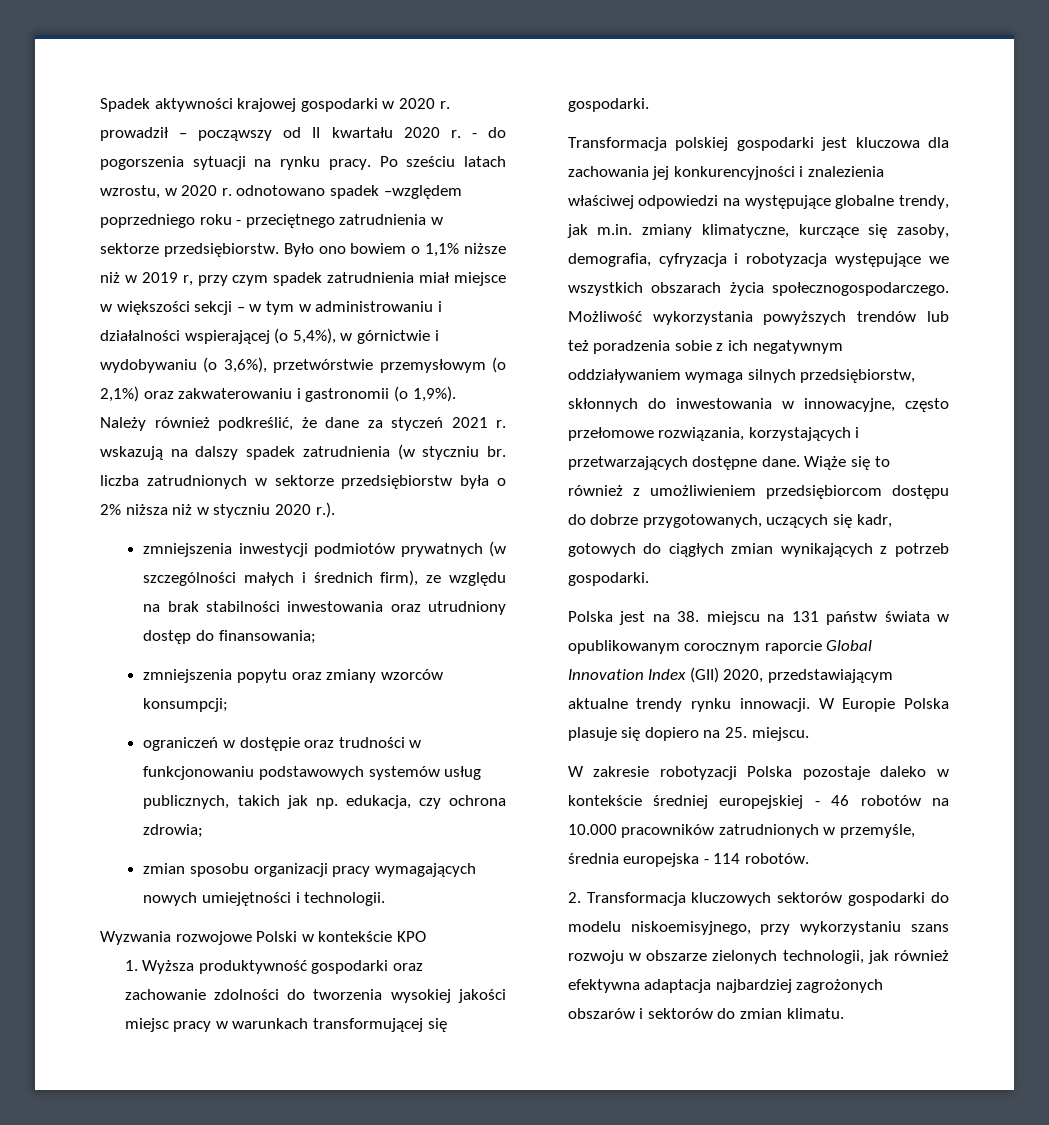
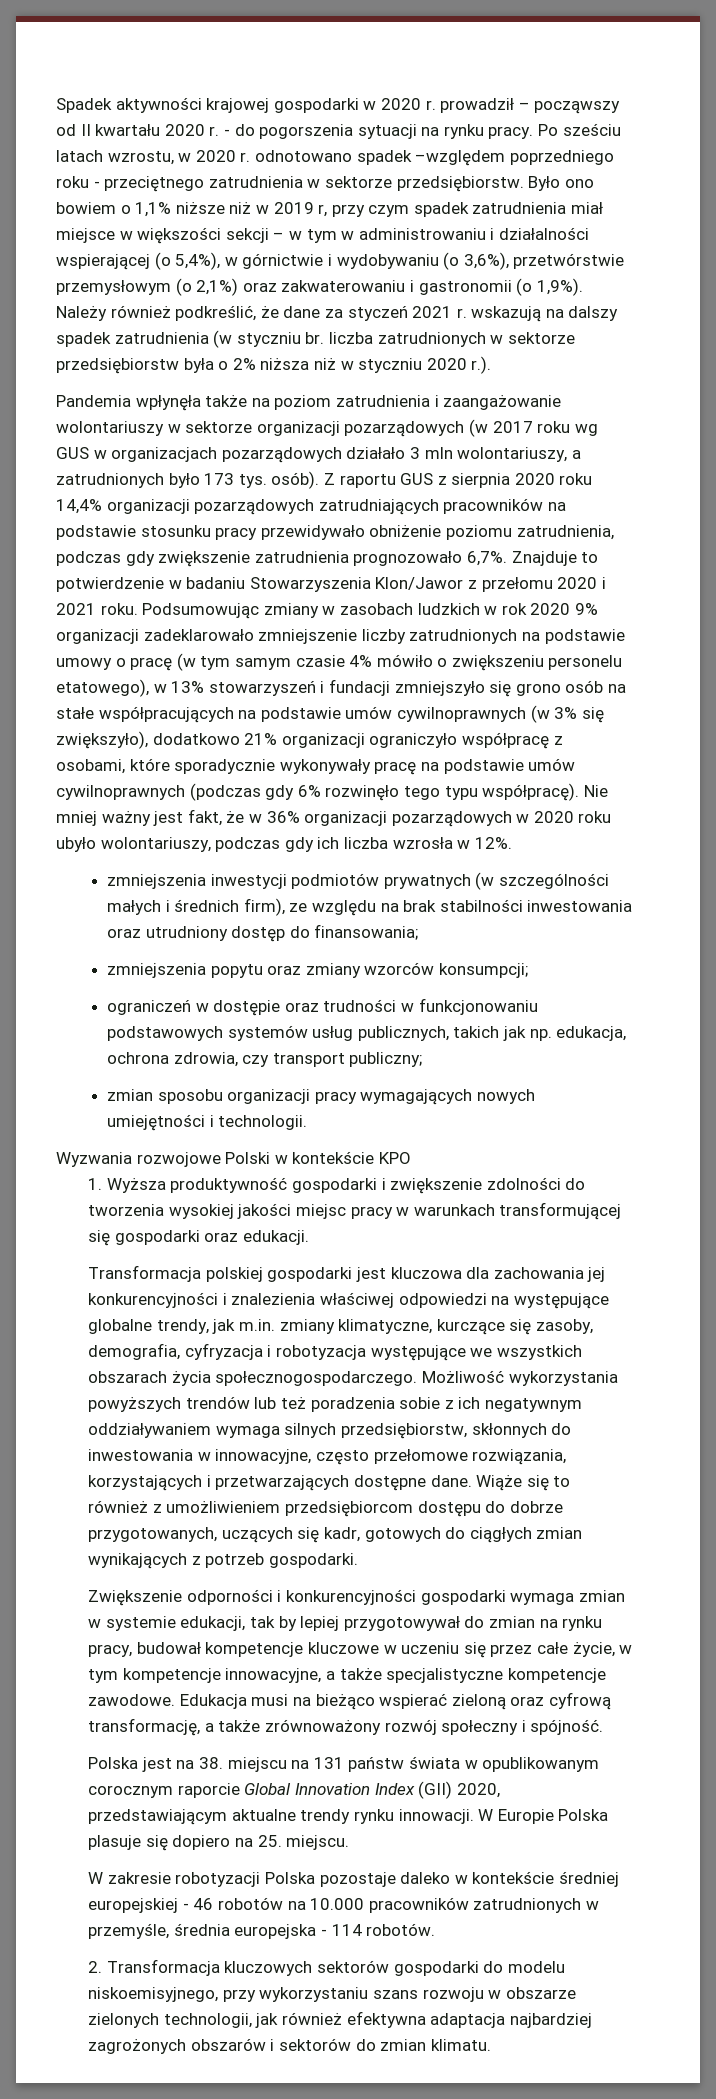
+ Pandemia wpłynęła także na poziom zatrudnienia i zaangażowanie wolontariuszy w sektorze organizacji pozarządowych (w 2017 roku wg GUS w organizacjach pozarządowych działało 3 mln wolontariuszy, a zatrudnionych było 173 tys. osób). Z raportu GUS z sierpnia 2020 roku 14,4% organizacji pozarządowych zatrudniających pracowników na podstawie stosunku pracy przewidywało obniżenie poziomu zatrudnienia, podczas gdy zwiększenie zatrudnienia prognozowało 6,7%. Znajduje to potwierdzenie w badaniu Stowarzyszenia Klon/Jawor z przełomu 2020 i 2021 roku. Podsumowując zmiany w zasobach ludzkich w rok 2020 9% organizacji zadeklarowało zmniejszenie liczby zatrudnionych na podstawie umowy o pracę (w tym samym czasie 4% mówiło o zwiększeniu personelu etatowego), w 13% stowarzyszeń i fundacji zmniejszyło się grono osób na stałe współpracujących na podstawie umów cywilnoprawnych (w 3% się zwiększyło), dodatkowo 21% organizacji ograniczyło współpracę z osobami, które sporadycznie wykonywały pracę na podstawie umów cywilnoprawnych (podczas gdy 6% rozwinęło tego typu współpracę). Nie mniej ważny jest fakt, że w 36% organizacji pozarządowych w 2020 roku ubyło wolontariuszy, podczas gdy ich liczba wzrosła w 12%.
- ograniczeń w dostępie oraz trudności w funkcjonowaniu podstawowych systemów usług publicznych, takich jak np. edukacja, czy ochrona zdrowia;
+ ograniczeń w dostępie oraz trudności w funkcjonowaniu podstawowych systemów usług publicznych, takich jak np. edukacja, ochrona zdrowia, czy transport publiczny;
- 1. Wyższa produktywność gospodarki oraz zachowanie zdolności do tworzenia wysokiej jakości miejsc pracy w warunkach transformującej się gospodarki.
+ 1. Wyższa produktywność gospodarki i zwiększenie zdolności do tworzenia wysokiej jakości miejsc pracy w warunkach transformującej się gospodarki oraz edukacji.
+ Zwiększenie odporności i konkurencyjności gospodarki wymaga zmian w systemie edukacji, tak by lepiej przygotowywał do zmian na rynku pracy, budował kompetencje kluczowe w uczeniu się przez całe życie, w tym kompetencje innowacyjne, a także specjalistyczne kompetencje zawodowe. Edukacja musi na bieżąco wspierać zieloną oraz cyfrową transformację, a także zrównoważony rozwój społeczny i spójność.

